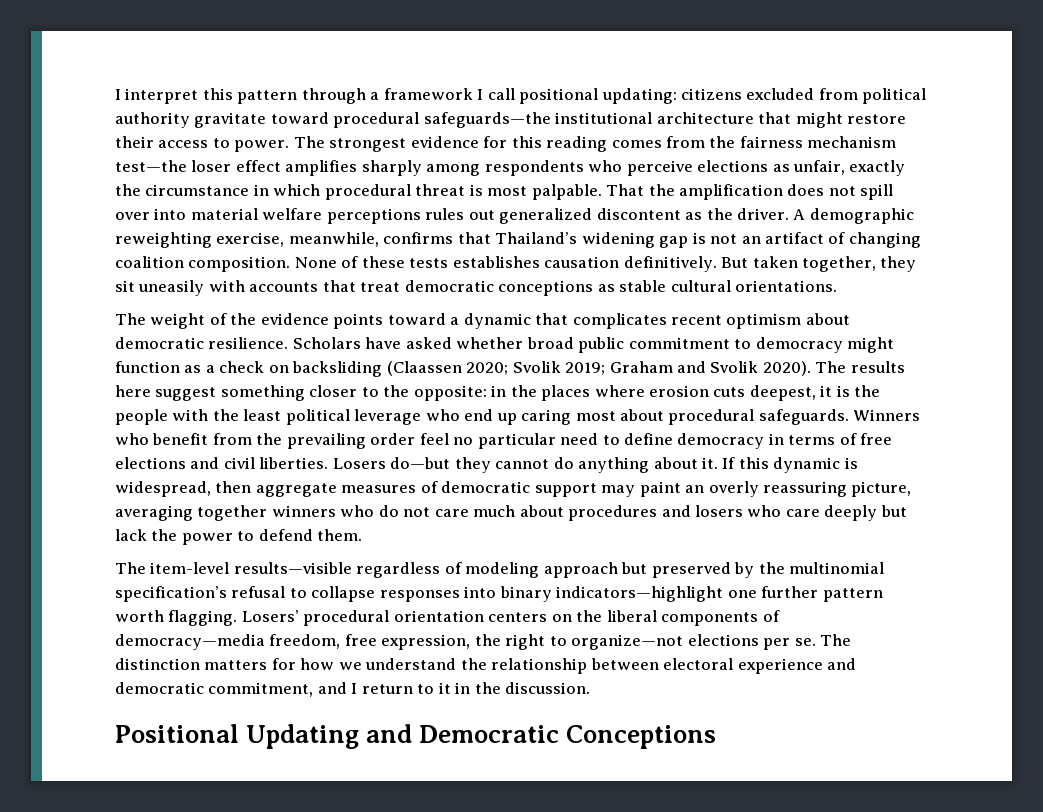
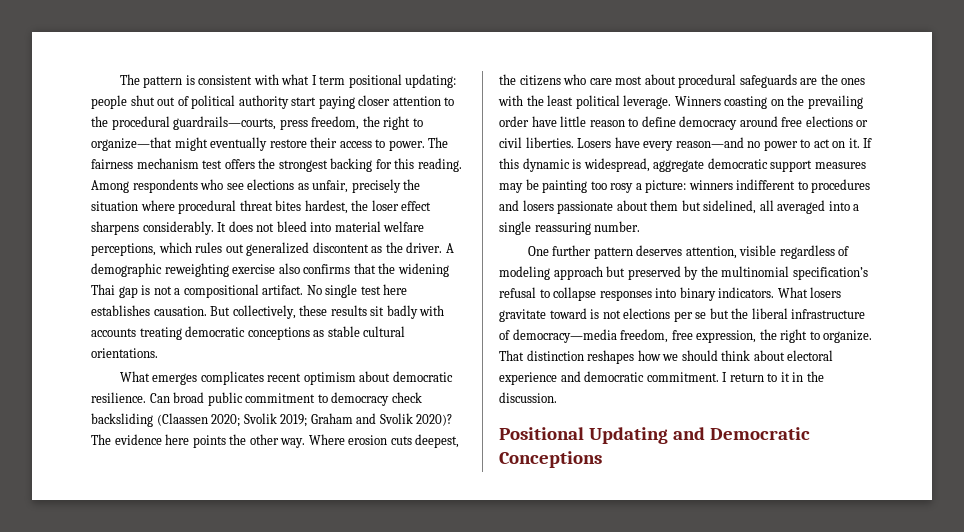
- I interpret this pattern through a framework I call positional updating: citizens excluded from political authority gravitate toward procedural safeguards—the institutional architecture that might restore their access to power.
+ The pattern is consistent with what I term positional updating: people shut out of political authority start paying closer attention to the procedural guardrails—courts, press freedom, the right to organize—that might eventually restore their access to power.
- The strongest evidence for this reading comes from the fairness mechanism test—the loser effect amplifies sharply among respondents who perceive elections as unfair, exactly the circumstance in which procedural threat is most palpable. That the amplification does not spill over into material welfare perceptions rules out generalized discontent as the driver.
+ The fairness mechanism test offers the strongest backing for this reading. Among respondents who see elections as unfair, precisely the situation where procedural threat bites hardest, the loser effect sharpens considerably. It does not bleed into material welfare perceptions, which rules out generalized discontent as the driver.
- A demographic reweighting exercise, meanwhile, confirms that Thailand’s widening gap is not an artifact of changing coalition composition. None of these tests establishes causation definitively. But taken together, they sit uneasily with accounts that treat democratic conceptions as stable cultural orientations.
+ A demographic reweighting exercise also confirms that the widening Thai gap is not a compositional artifact. No single test here establishes causation. But collectively, these results sit badly with accounts treating democratic conceptions as stable cultural orientations.
- The weight of the evidence points toward a dynamic that complicates recent optimism about democratic resilience.
+ What emerges complicates recent optimism about democratic resilience.
- Scholars have asked whether broad public commitment to democracy might function as a check on backsliding (Claassen 2020; Svolik 2019; Graham and Svolik 2020). The results here suggest something closer to the opposite: in the places where erosion cuts deepest, it is the people with the least political leverage who end up caring most about procedural safeguards. Winners who benefit from the prevailing order feel no particular need to define democracy in terms of free elections and civil liberties.
+ Can broad public commitment to democracy check backsliding (Claassen 2020; Svolik 2019; Graham and Svolik 2020)? The evidence here points the other way. Where erosion cuts deepest, the citizens who care most about procedural safeguards are the ones with the least political leverage. Winners coasting on the prevailing order have little reason to define democracy around free elections or civil liberties.
- Losers do—but they cannot do anything about it.
+ Losers have every reason—and no power to act on it.
- If this dynamic is widespread, then aggregate measures of democratic support may paint an overly reassuring picture, averaging together winners who do not care much about procedures and losers who care deeply but lack the power to defend them.
- The item-level results—visible regardless of modeling approach but preserved by the multinomial specification’s refusal to collapse responses into binary indicators—highlight one further pattern worth flagging. Losers’ procedural orientation centers on the liberal components of democracy—media freedom, free expression, the right to organize—not elections per se. The distinction matters for how we understand the relationship between electoral experience and democratic commitment, and I return to it in the discussion.
+ If this dynamic is widespread, aggregate democratic support measures may be painting too rosy a picture: winners indifferent to procedures and losers passionate about them but sidelined, all averaged into a single reassuring number.
+ One further pattern deserves attention, visible regardless of modeling approach but preserved by the multinomial specification’s refusal to collapse responses into binary indicators. What losers gravitate toward is not elections per se but the liberal infrastructure of democracy—media freedom, free expression, the right to organize. That distinction reshapes how we should think about electoral experience and democratic commitment. I return to it in the discussion.

